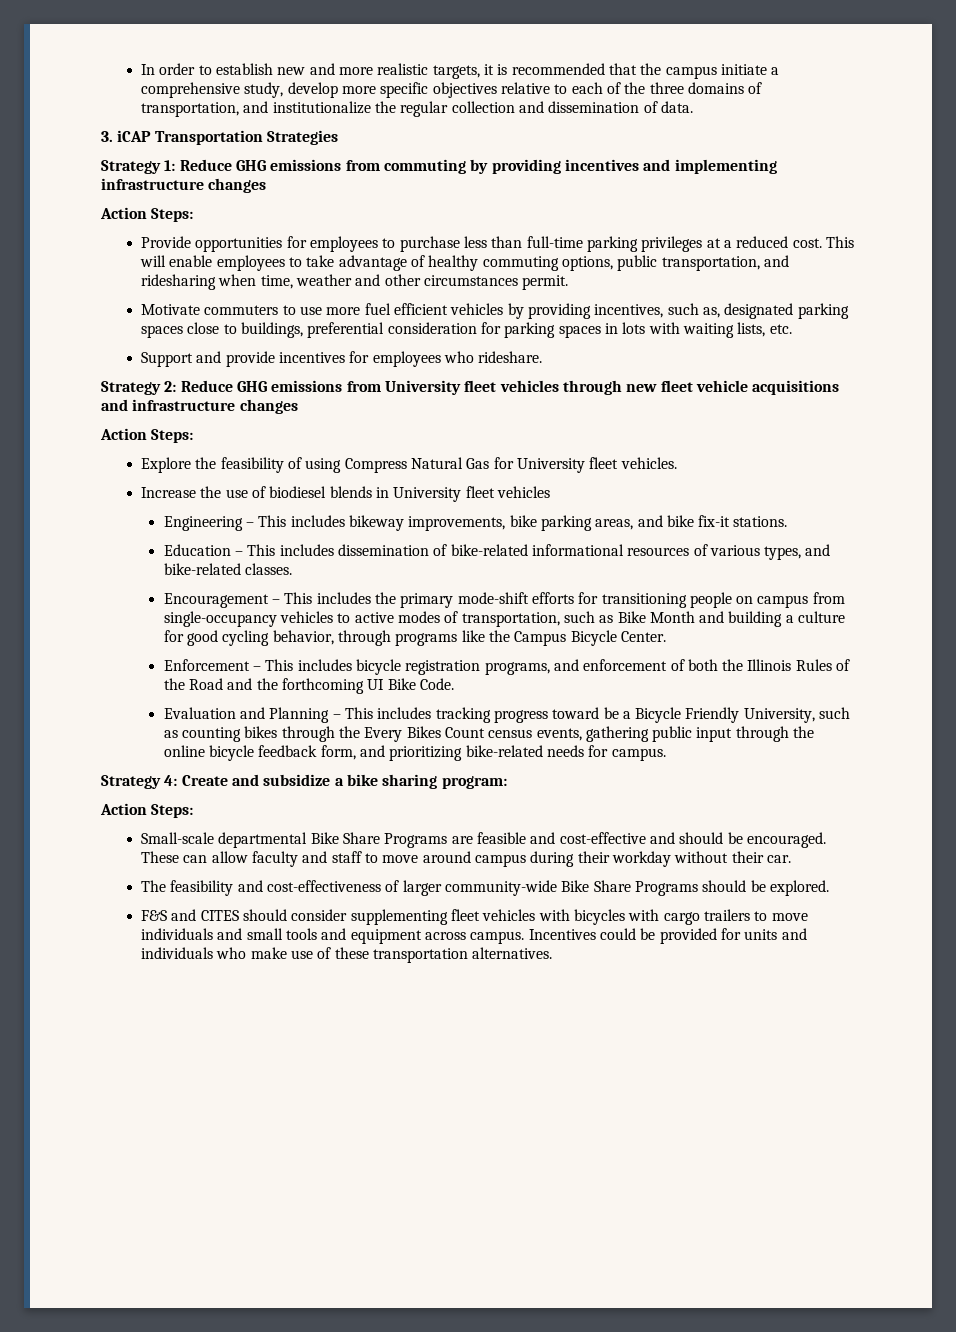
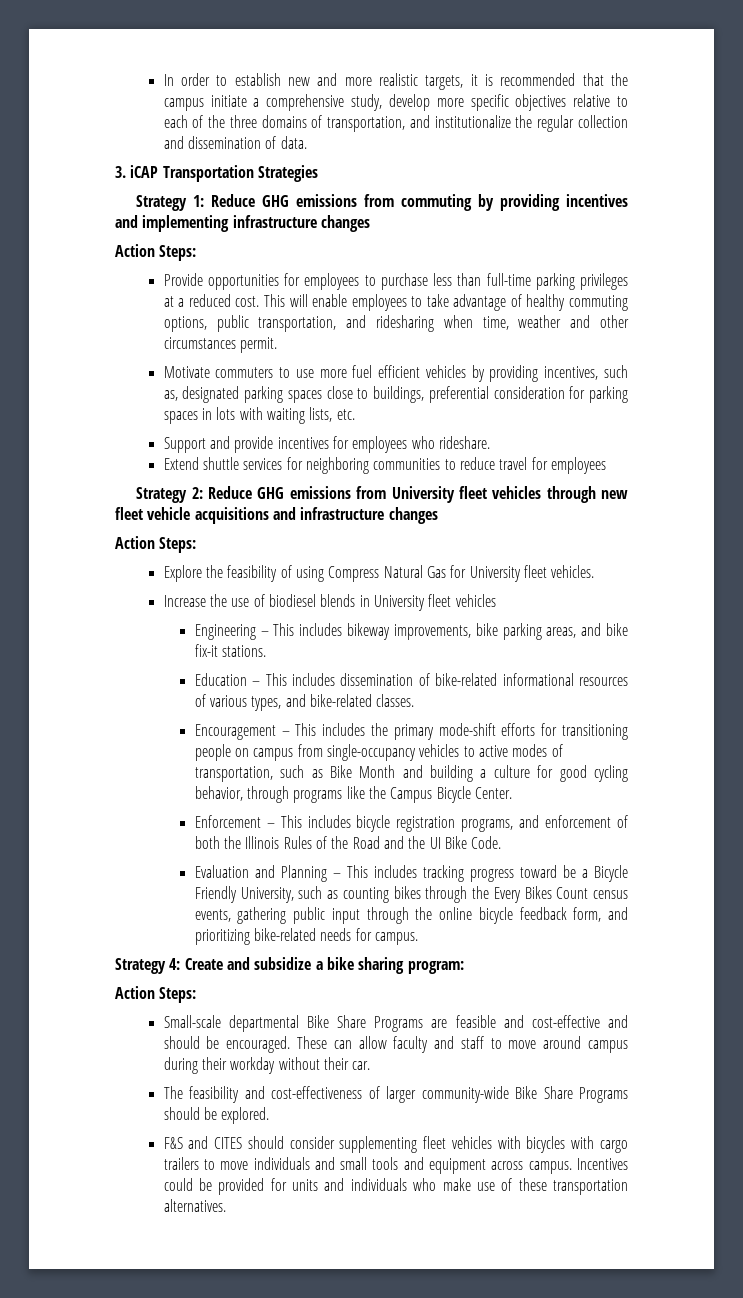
+ Extend shuttle services for neighboring communities to reduce travel for employees
- Enforcement – This includes bicycle registration programs, and enforcement of both the Illinois Rules of the Road and the forthcoming UI Bike Code.
+ Enforcement – This includes bicycle registration programs, and enforcement of both the Illinois Rules of the Road and the UI Bike Code.

